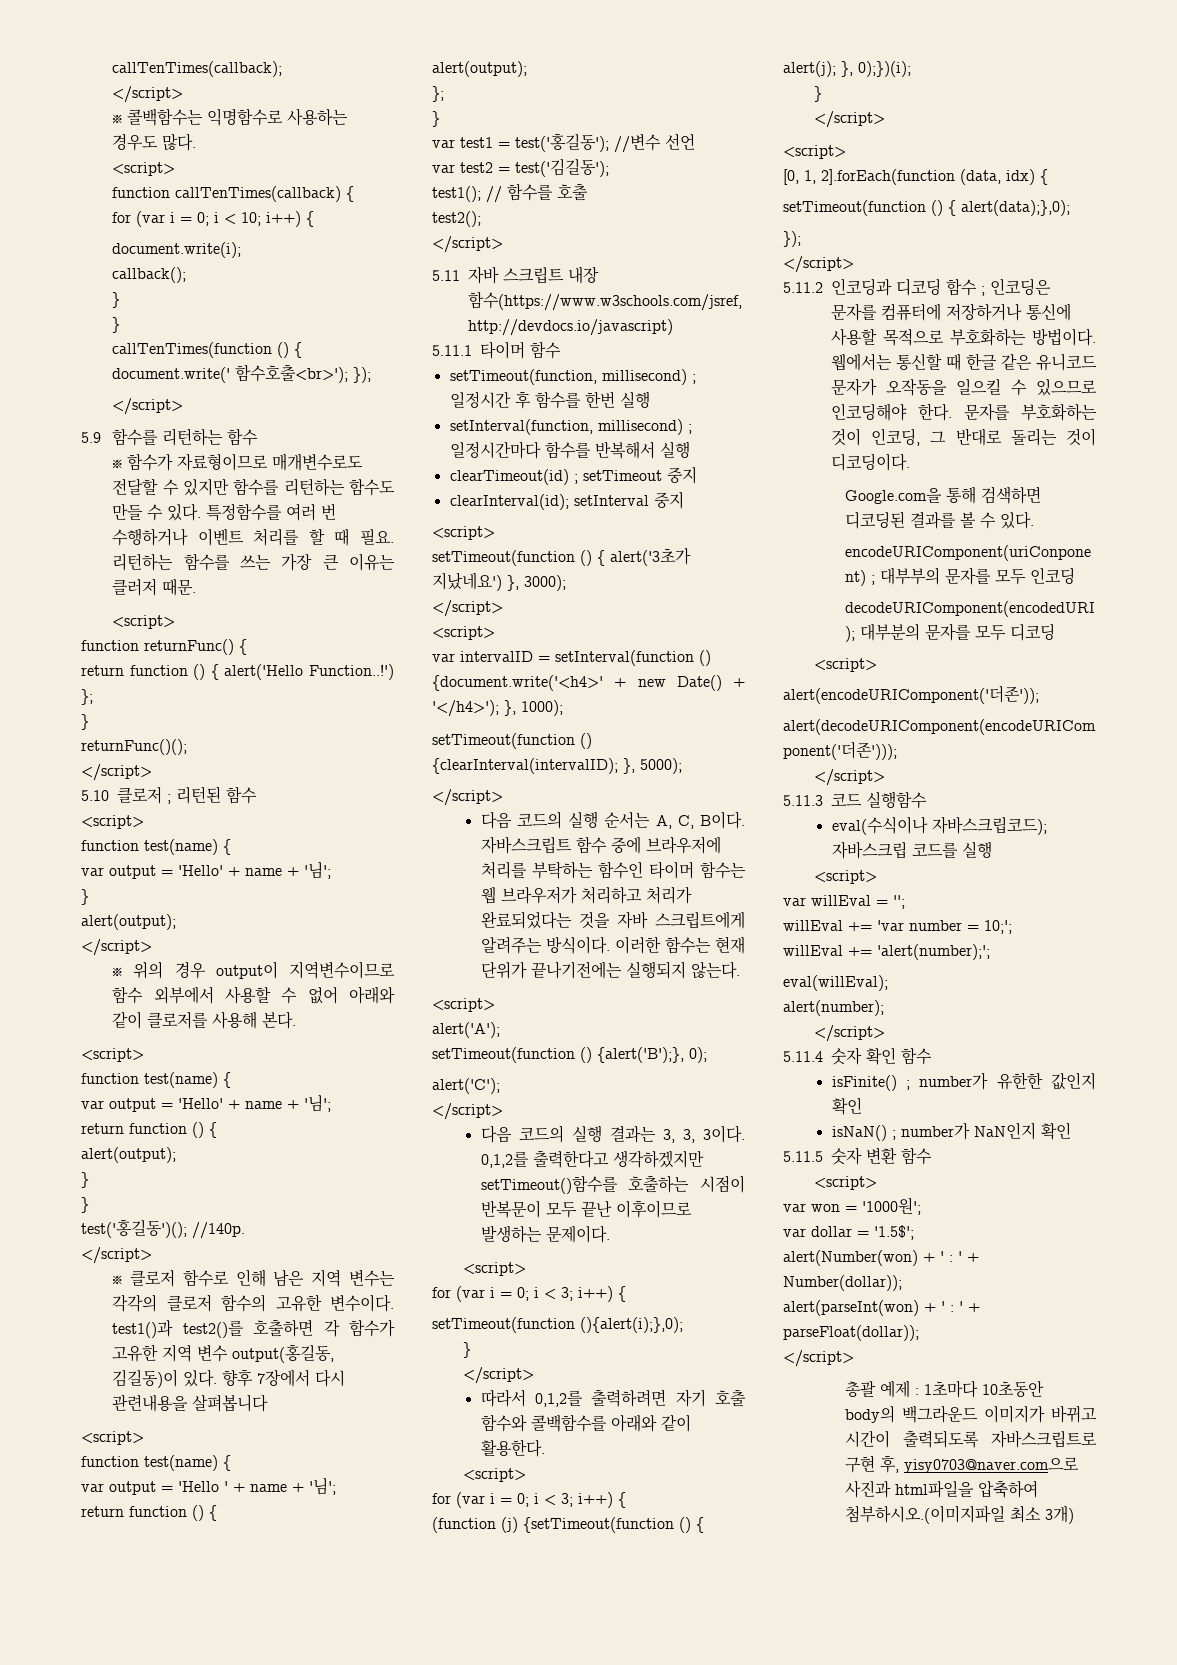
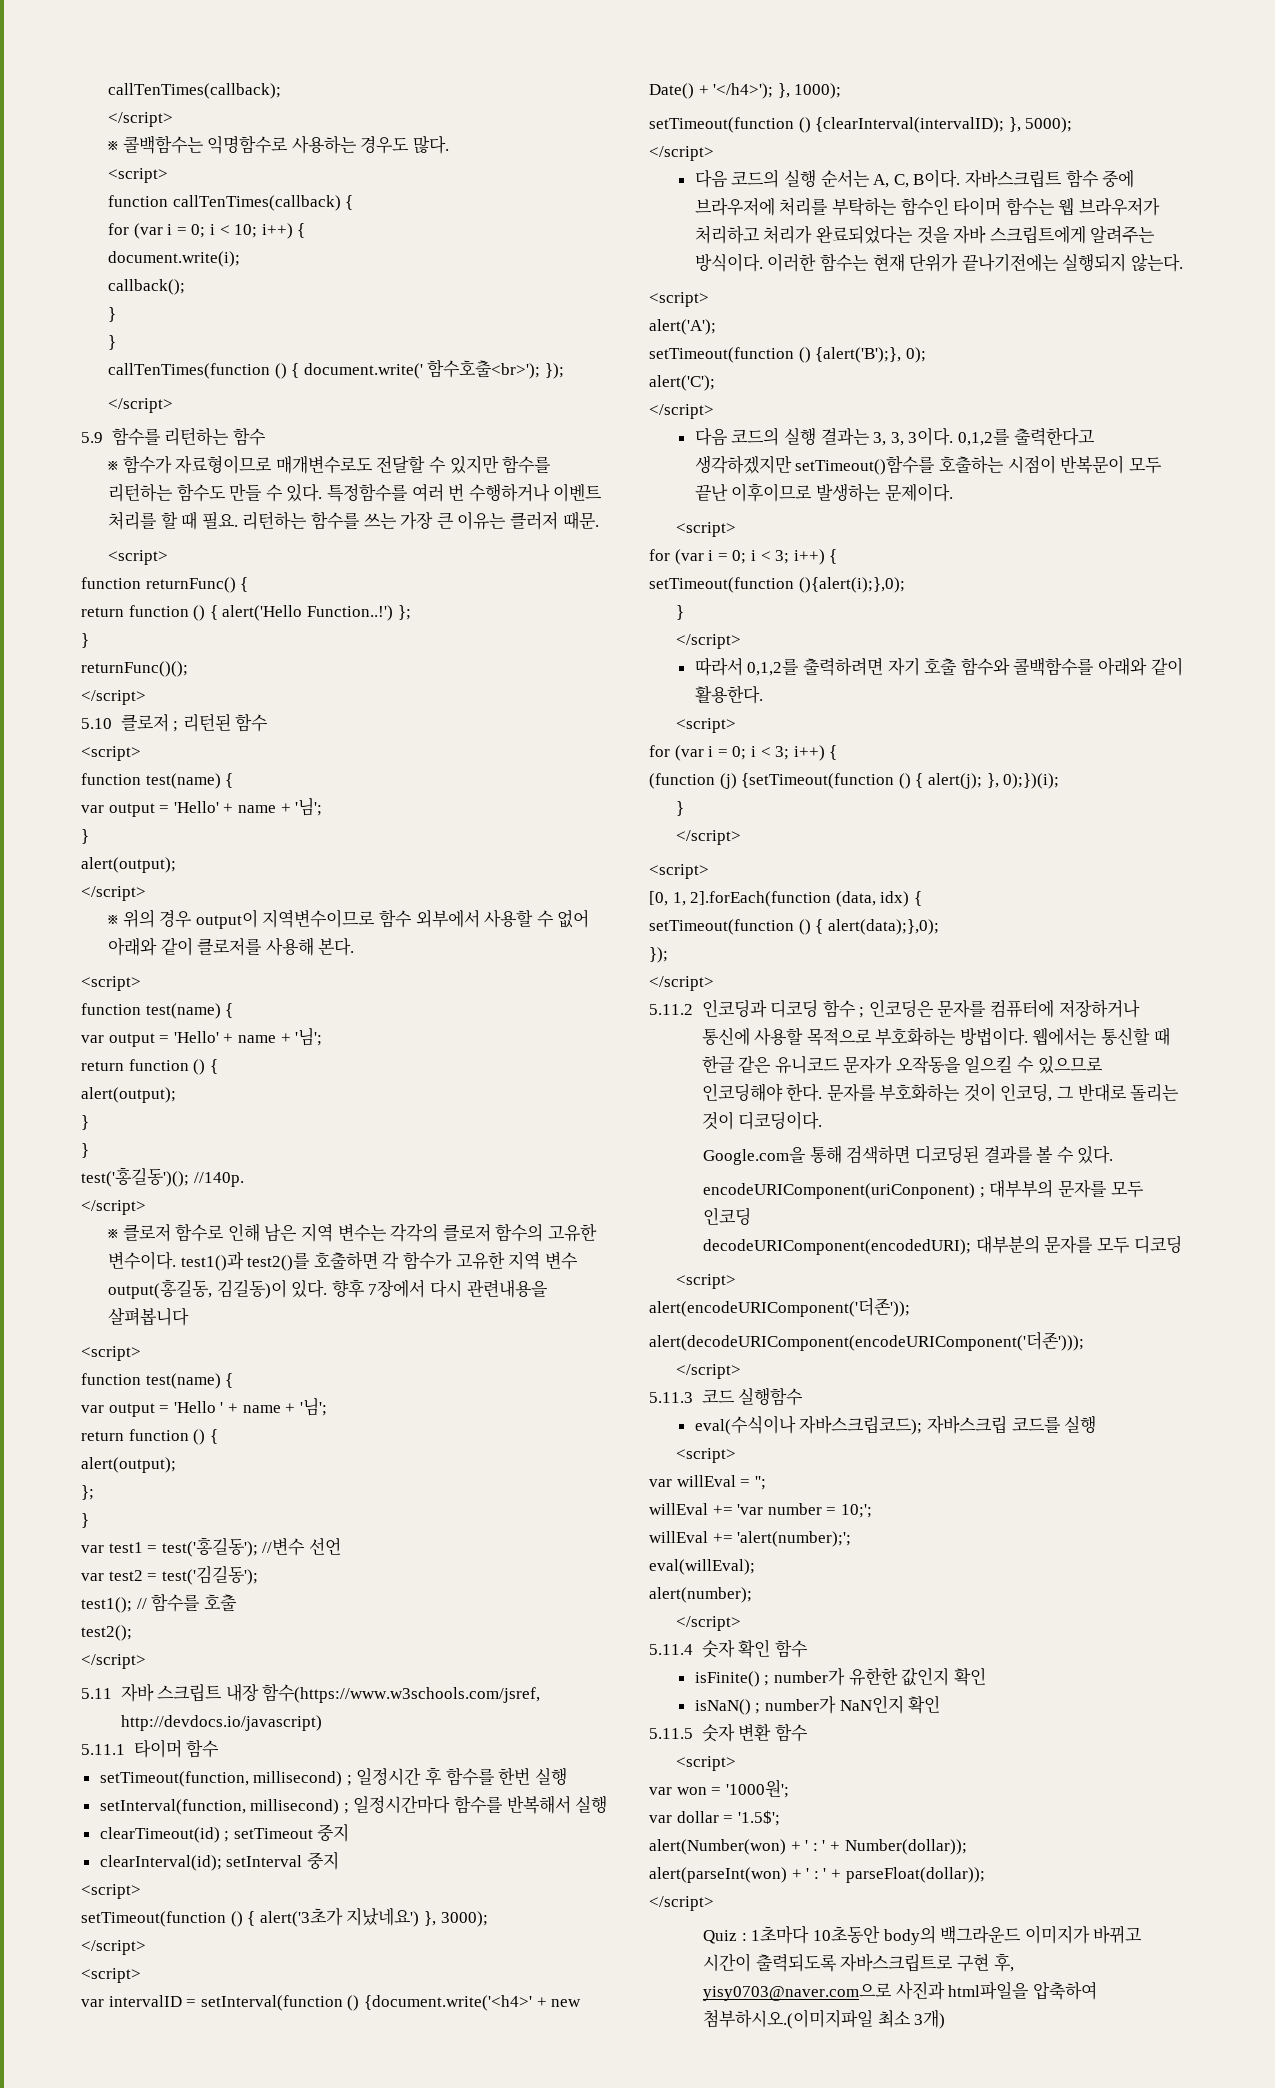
- 총괄 예제 : 1초마다 10초동안 body의 백그라운드 이미지가 바뀌고 시간이 출력되도록 자바스크립트로 구현 후, yisy0703@naver.com으로 사진과 html파일을 압축하여 첨부하시오.(이미지파일 최소 3개)
+ Quiz : 1초마다 10초동안 body의 백그라운드 이미지가 바뀌고 시간이 출력되도록 자바스크립트로 구현 후, yisy0703@naver.com으로 사진과 html파일을 압축하여 첨부하시오.(이미지파일 최소 3개)

